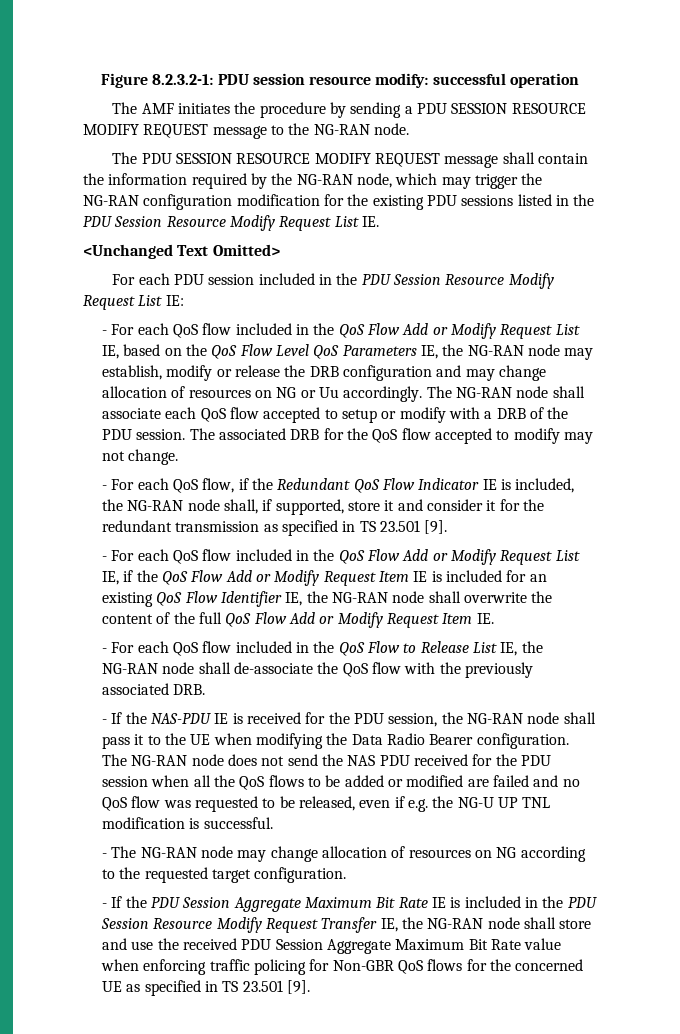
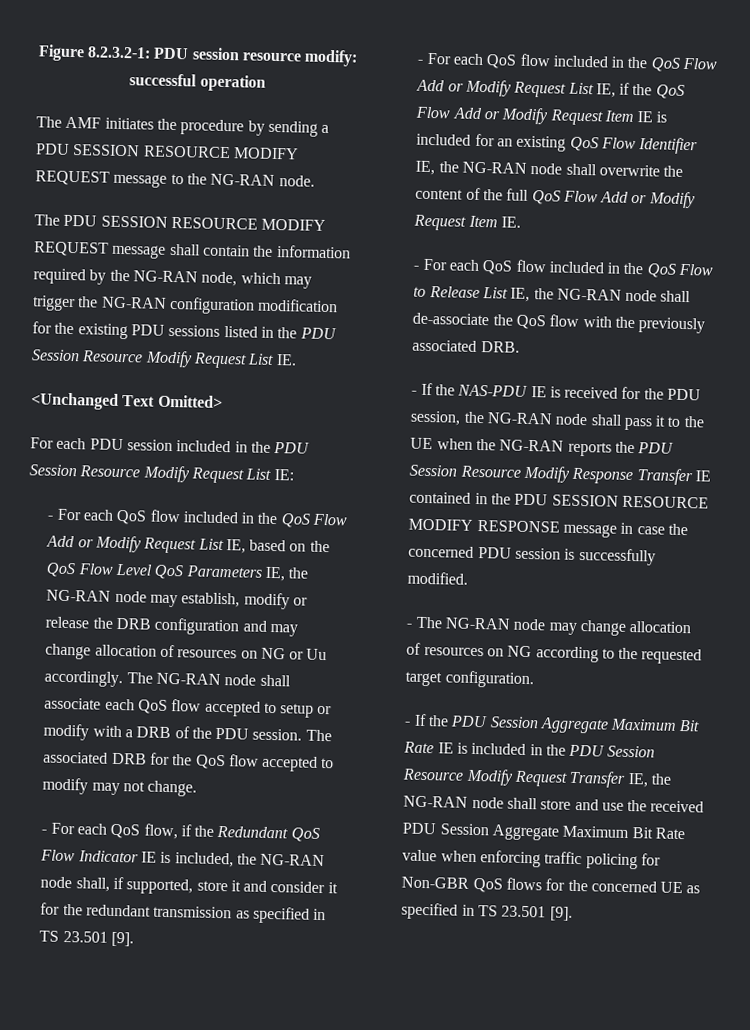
- - If the NAS-PDU IE is received for the PDU session, the NG-RAN node shall pass it to the UE when modifying the Data Radio Bearer configuration. The NG-RAN node does not send the NAS PDU received for the PDU session when all the QoS flows to be added or modified are failed and no QoS flow was requested to be released, even if e.g. the NG-U UP TNL modification is successful.
+ - If the NAS-PDU IE is received for the PDU session, the NG-RAN node shall pass it to the UE when the NG-RAN reports the PDU Session Resource Modify Response Transfer IE contained in the PDU SESSION RESOURCE MODIFY RESPONSE message in case the concerned PDU session is successfully modified.

